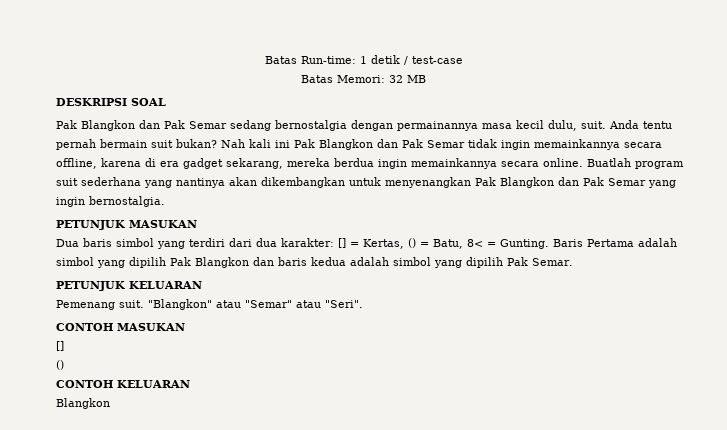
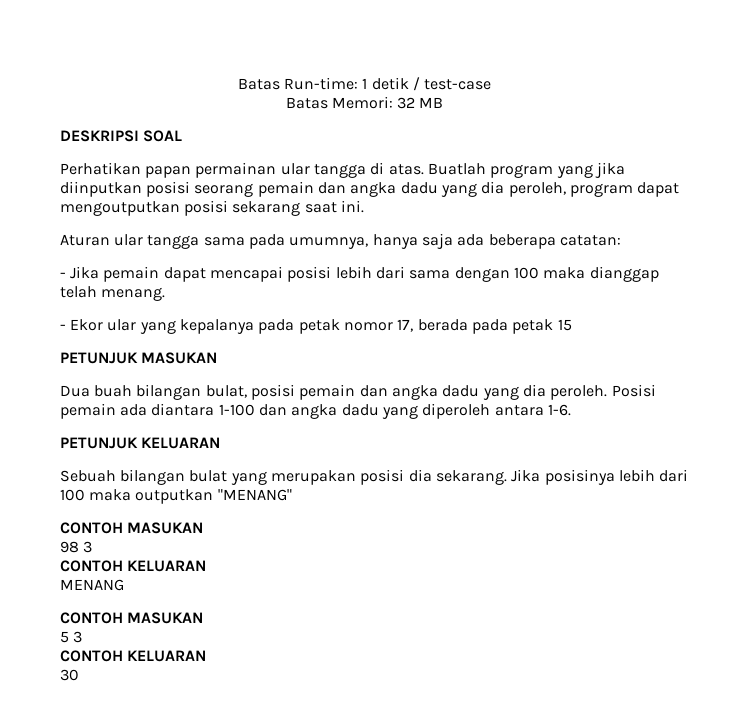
- Pak Blangkon dan Pak Semar sedang bernostalgia dengan permainannya masa kecil dulu, suit. Anda tentu pernah bermain suit bukan? Nah kali ini Pak Blangkon dan Pak Semar tidak ingin memainkannya secara offline, karena di era gadget sekarang, mereka berdua ingin memainkannya secara online. Buatlah program suit sederhana yang nantinya akan dikembangkan untuk menyenangkan Pak Blangkon dan Pak Semar yang ingin bernostalgia.
+ Perhatikan papan permainan ular tangga di atas. Buatlah program yang jika diinputkan posisi seorang pemain dan angka dadu yang dia peroleh, program dapat mengoutputkan posisi sekarang saat ini.
+ Aturan ular tangga sama pada umumnya, hanya saja ada beberapa catatan:
+ - Jika pemain dapat mencapai posisi lebih dari sama dengan 100 maka dianggap telah menang.
+ - Ekor ular yang kepalanya pada petak nomor 17, berada pada petak 15
  PETUNJUK MASUKAN
- Dua baris simbol yang terdiri dari dua karakter: [] = Kertas, () = Batu, 8< = Gunting. Baris Pertama adalah simbol yang dipilih Pak Blangkon dan baris kedua adalah simbol yang dipilih Pak Semar.
+ Dua buah bilangan bulat, posisi pemain dan angka dadu yang dia peroleh. Posisi pemain ada diantara 1-100 dan angka dadu yang diperoleh antara 1-6.
  PETUNJUK KELUARAN
- Pemenang suit. "Blangkon" atau "Semar" atau "Seri".
+ Sebuah bilangan bulat yang merupakan posisi dia sekarang. Jika posisinya lebih dari 100 maka outputkan "MENANG"
  CONTOH MASUKAN
- []
- ()
+ 98 3
  CONTOH KELUARAN
- Blangkon
+ MENANG
+ CONTOH MASUKAN
+ 5 3
+ CONTOH KELUARAN
+ 30

